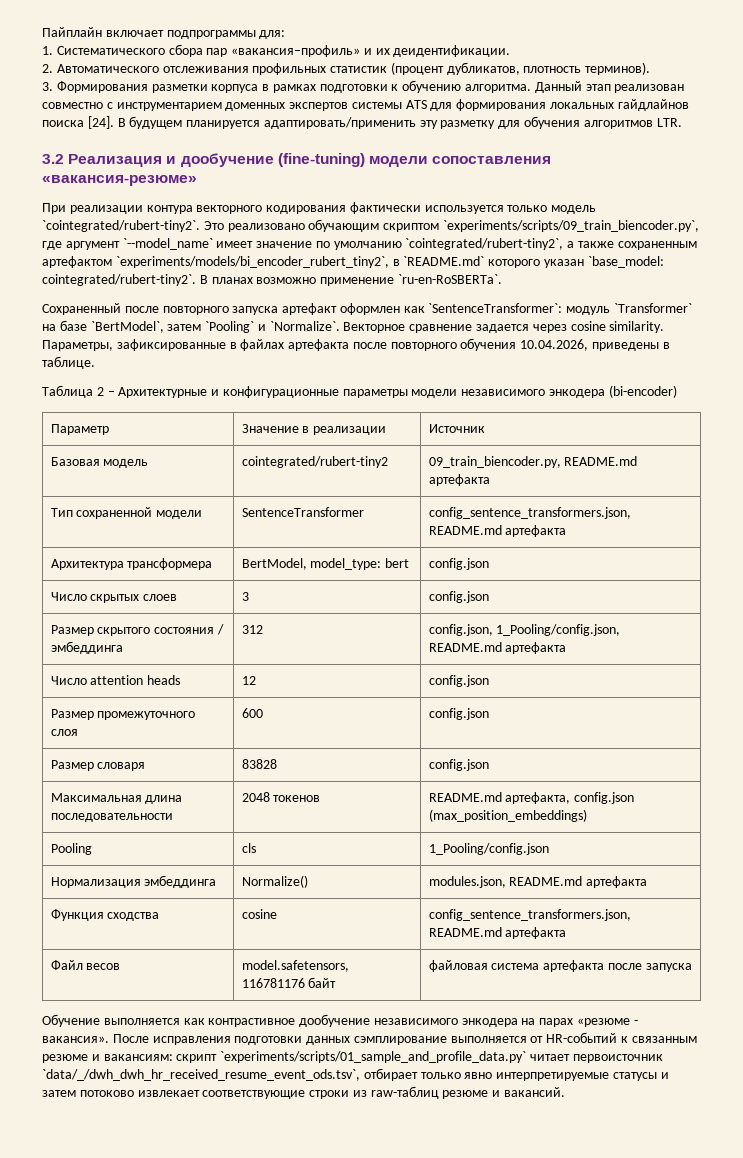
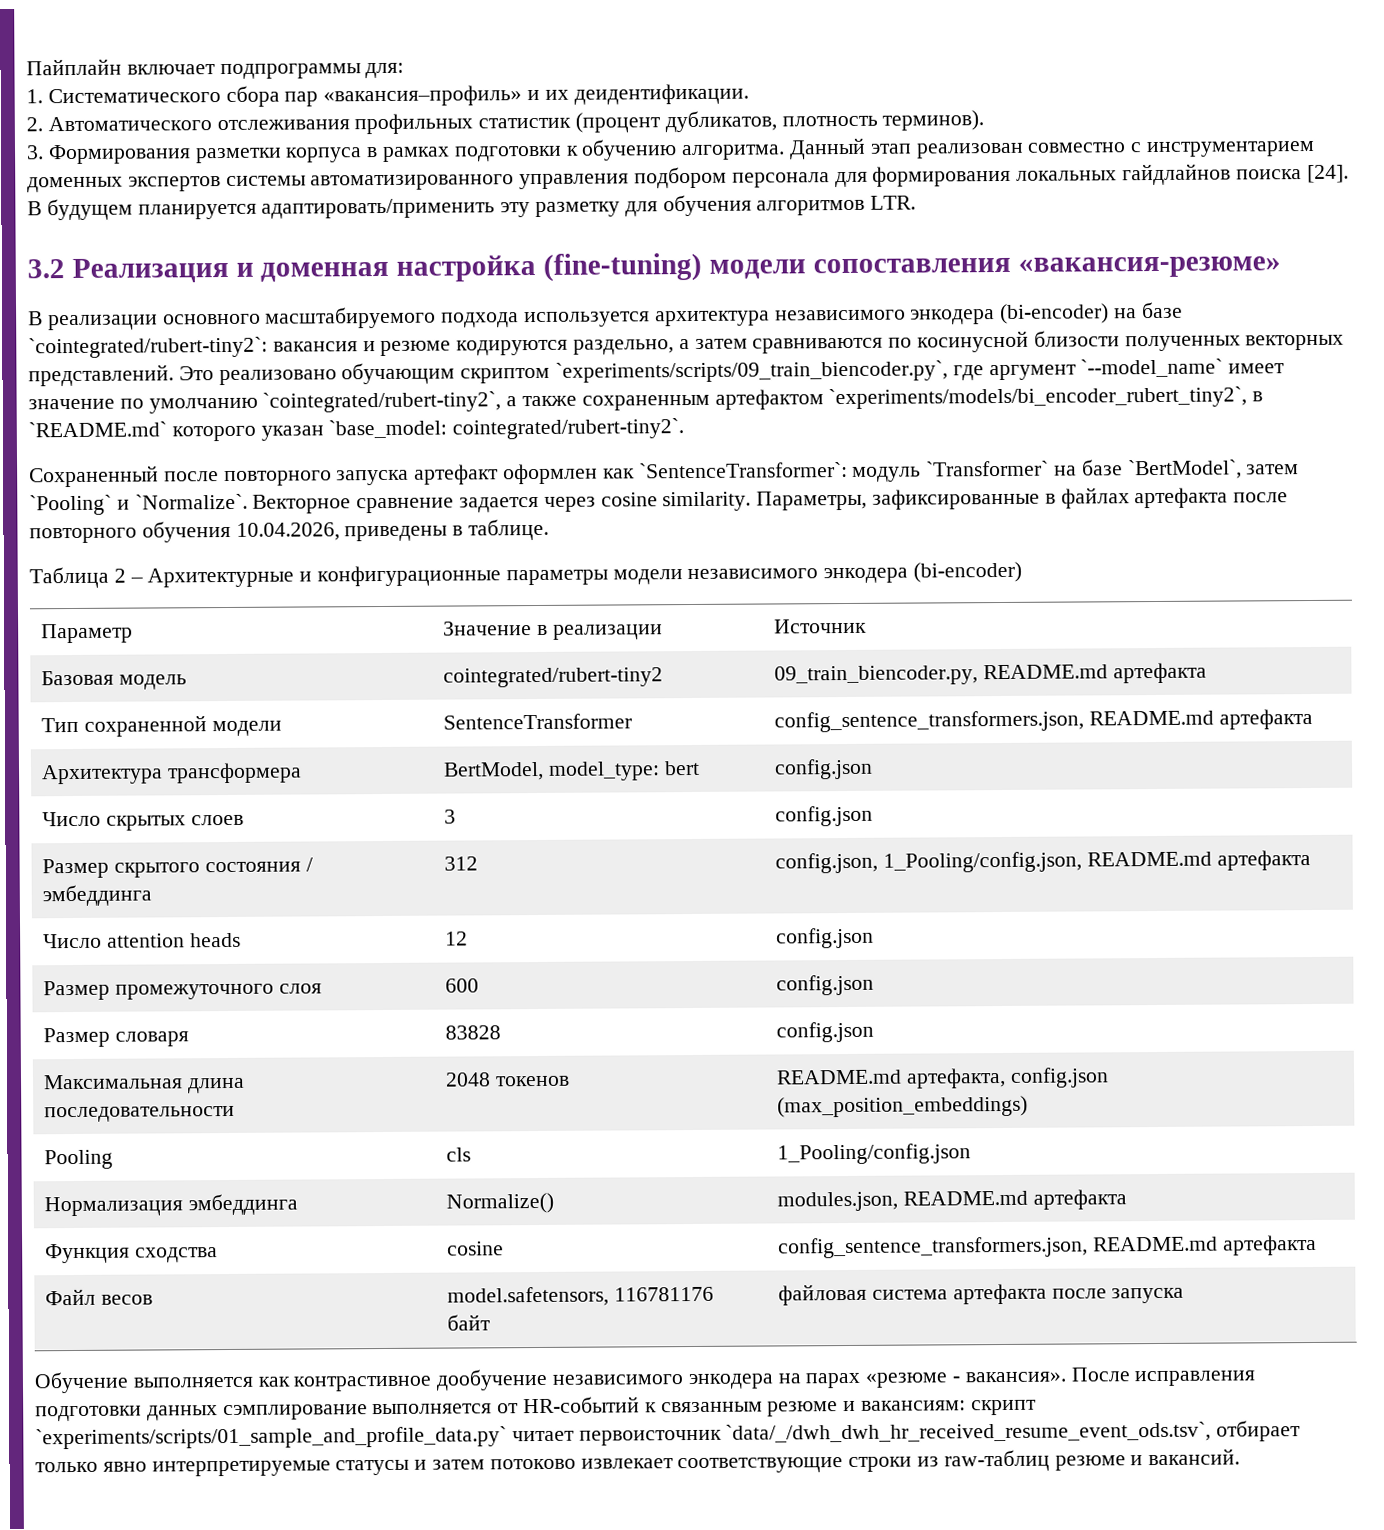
- Данный этап реализован совместно с инструментарием доменных экспертов системы ATS для формирования локальных гайдлайнов поиска [24].
+ Данный этап реализован совместно с инструментарием доменных экспертов системы автоматизированного управления подбором персонала для формирования локальных гайдлайнов поиска [24].
- 3.2 Реализация и дообучение (fine-tuning) модели сопоставления «вакансия-резюме»
+ 3.2 Реализация и доменная настройка (fine-tuning) модели сопоставления «вакансия-резюме»
- При реализации контура векторного кодирования фактически используется только модель `cointegrated/rubert-tiny2`.
+ В реализации основного масштабируемого подхода используется архитектура независимого энкодера (bi-encoder) на базе `cointegrated/rubert-tiny2`: вакансия и резюме кодируются раздельно, а затем сравниваются по косинусной близости полученных векторных представлений.
- В планах возможно применение `ru-en-RoSBERTa`.

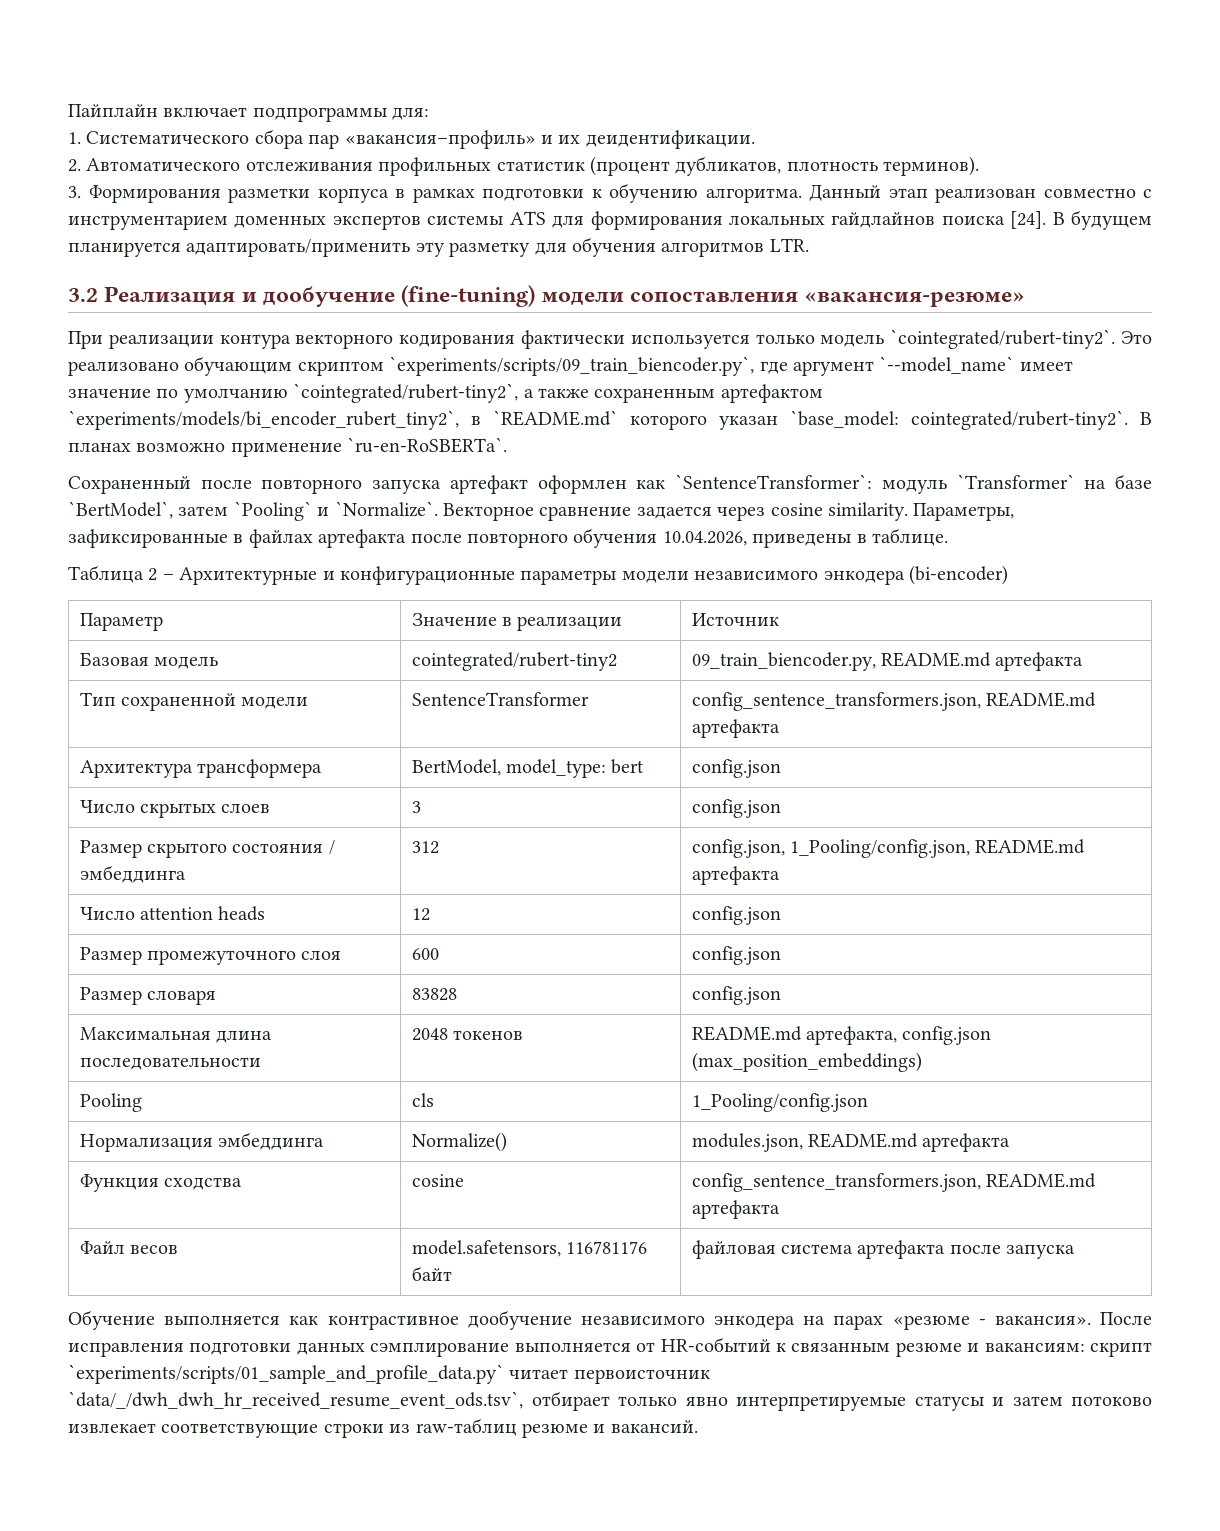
- Данный этап реализован совместно с инструментарием доменных экспертов системы автоматизированного управления подбором персонала для формирования локальных гайдлайнов поиска [24].
+ Данный этап реализован совместно с инструментарием доменных экспертов системы ATS для формирования локальных гайдлайнов поиска [24].
- 3.2 Реализация и доменная настройка (fine-tuning) модели сопоставления «вакансия-резюме»
+ 3.2 Реализация и дообучение (fine-tuning) модели сопоставления «вакансия-резюме»
- В реализации основного масштабируемого подхода используется архитектура независимого энкодера (bi-encoder) на базе `cointegrated/rubert-tiny2`: вакансия и резюме кодируются раздельно, а затем сравниваются по косинусной близости полученных векторных представлений.
+ При реализации контура векторного кодирования фактически используется только модель `cointegrated/rubert-tiny2`.
+ В планах возможно применение `ru-en-RoSBERTa`.

